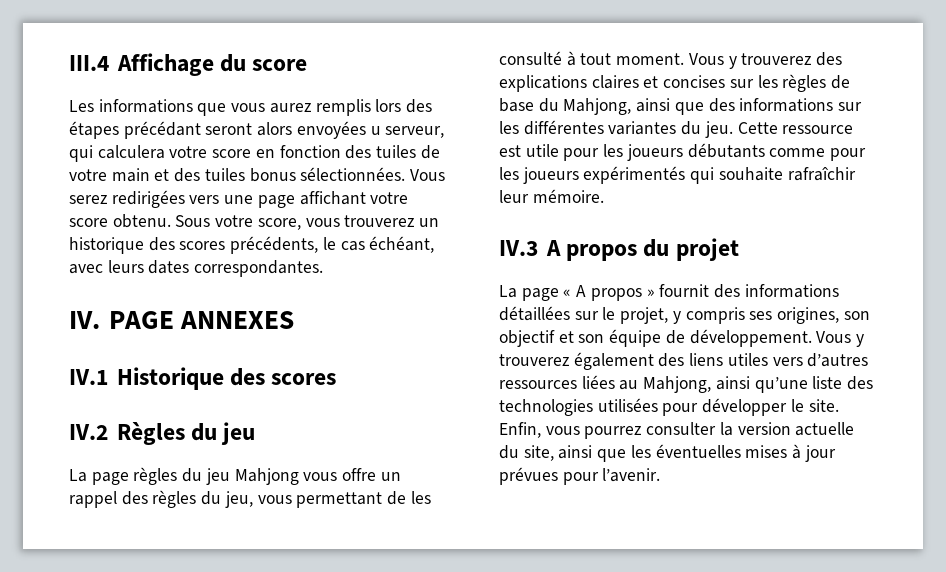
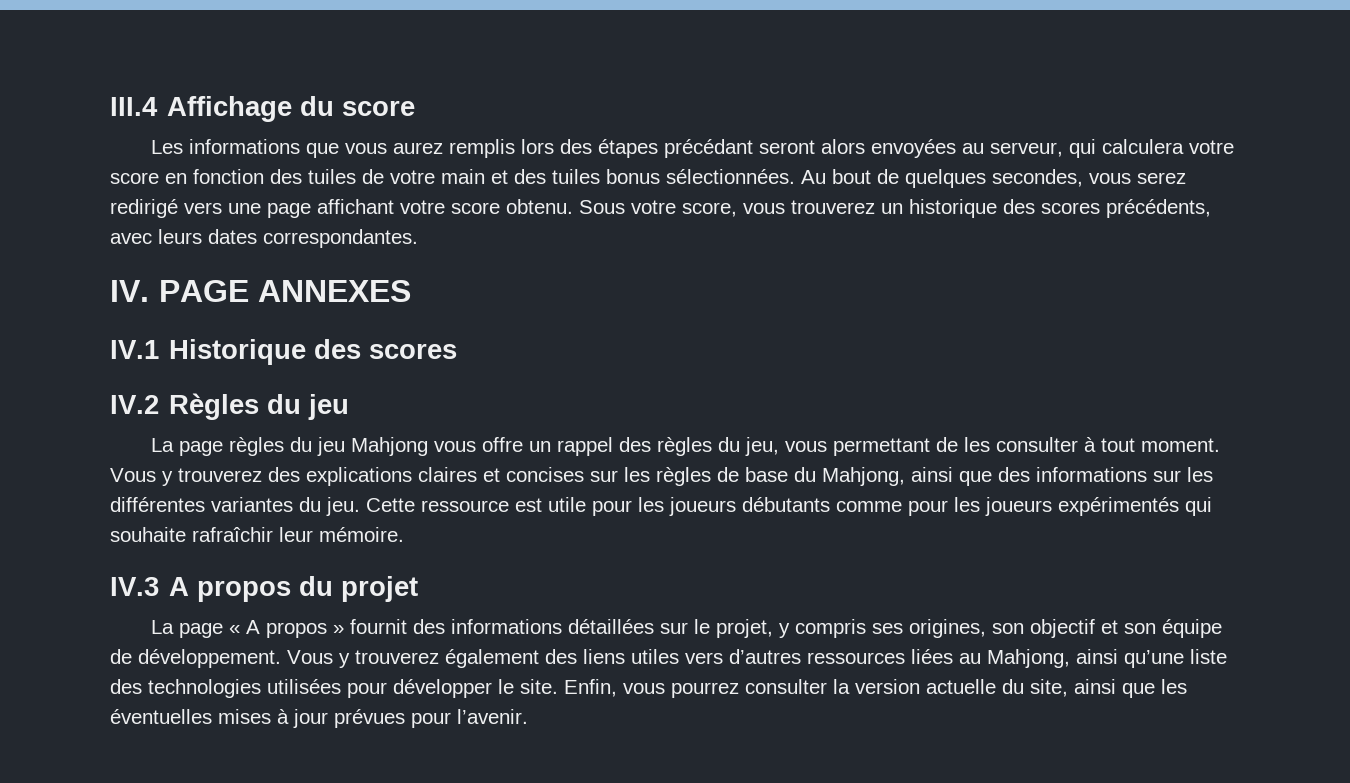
- Les informations que vous aurez remplis lors des étapes précédant seront alors envoyées u serveur, qui calculera votre score en fonction des tuiles de votre main et des tuiles bonus sélectionnées.
+ Les informations que vous aurez remplis lors des étapes précédant seront alors envoyées au serveur, qui calculera votre score en fonction des tuiles de votre main et des tuiles bonus sélectionnées.
- Vous serez redirigées vers une page affichant votre score obtenu.
+ Au bout de quelques secondes, vous serez redirigé vers une page affichant votre score obtenu.
- Sous votre score, vous trouverez un historique des scores précédents, le cas échéant, avec leurs dates correspondantes.
+ Sous votre score, vous trouverez un historique des scores précédents, avec leurs dates correspondantes.
- La page règles du jeu Mahjong vous offre un rappel des règles du jeu, vous permettant de les consulté à tout moment.
+ La page règles du jeu Mahjong vous offre un rappel des règles du jeu, vous permettant de les consulter à tout moment.

